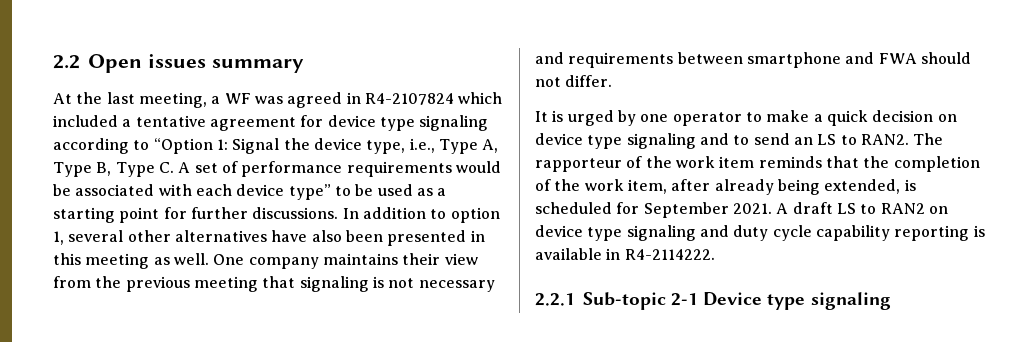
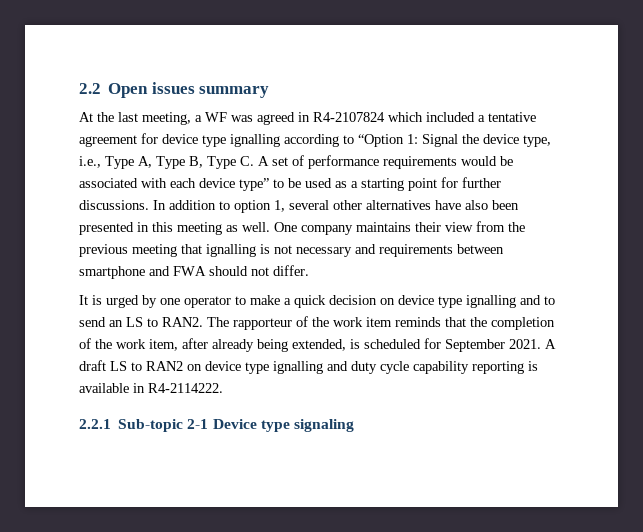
- At the last meeting, a WF was agreed in R4-2107824 which included a tentative agreement for device type signaling according to “Option 1: Signal the device type, i.e., Type A, Type B, Type C. A set of performance requirements would be associated with each device type” to be used as a starting point for further discussions.
+ At the last meeting, a WF was agreed in R4-2107824 which included a tentative agreement for device type ignalling according to “Option 1: Signal the device type, i.e., Type A, Type B, Type C. A set of performance requirements would be associated with each device type” to be used as a starting point for further discussions.
- One company maintains their view from the previous meeting that signaling is not necessary and requirements between smartphone and FWA should not differ.
+ One company maintains their view from the previous meeting that ignalling is not necessary and requirements between smartphone and FWA should not differ.
- It is urged by one operator to make a quick decision on device type signaling and to send an LS to RAN2.
+ It is urged by one operator to make a quick decision on device type ignalling and to send an LS to RAN2.
- A draft LS to RAN2 on device type signaling and duty cycle capability reporting is available in R4-2114222.
+ A draft LS to RAN2 on device type ignalling and duty cycle capability reporting is available in R4-2114222.

